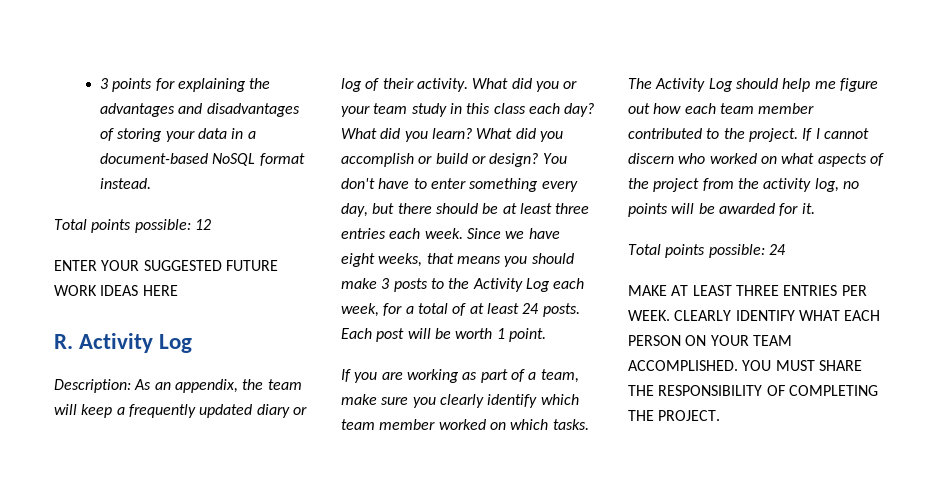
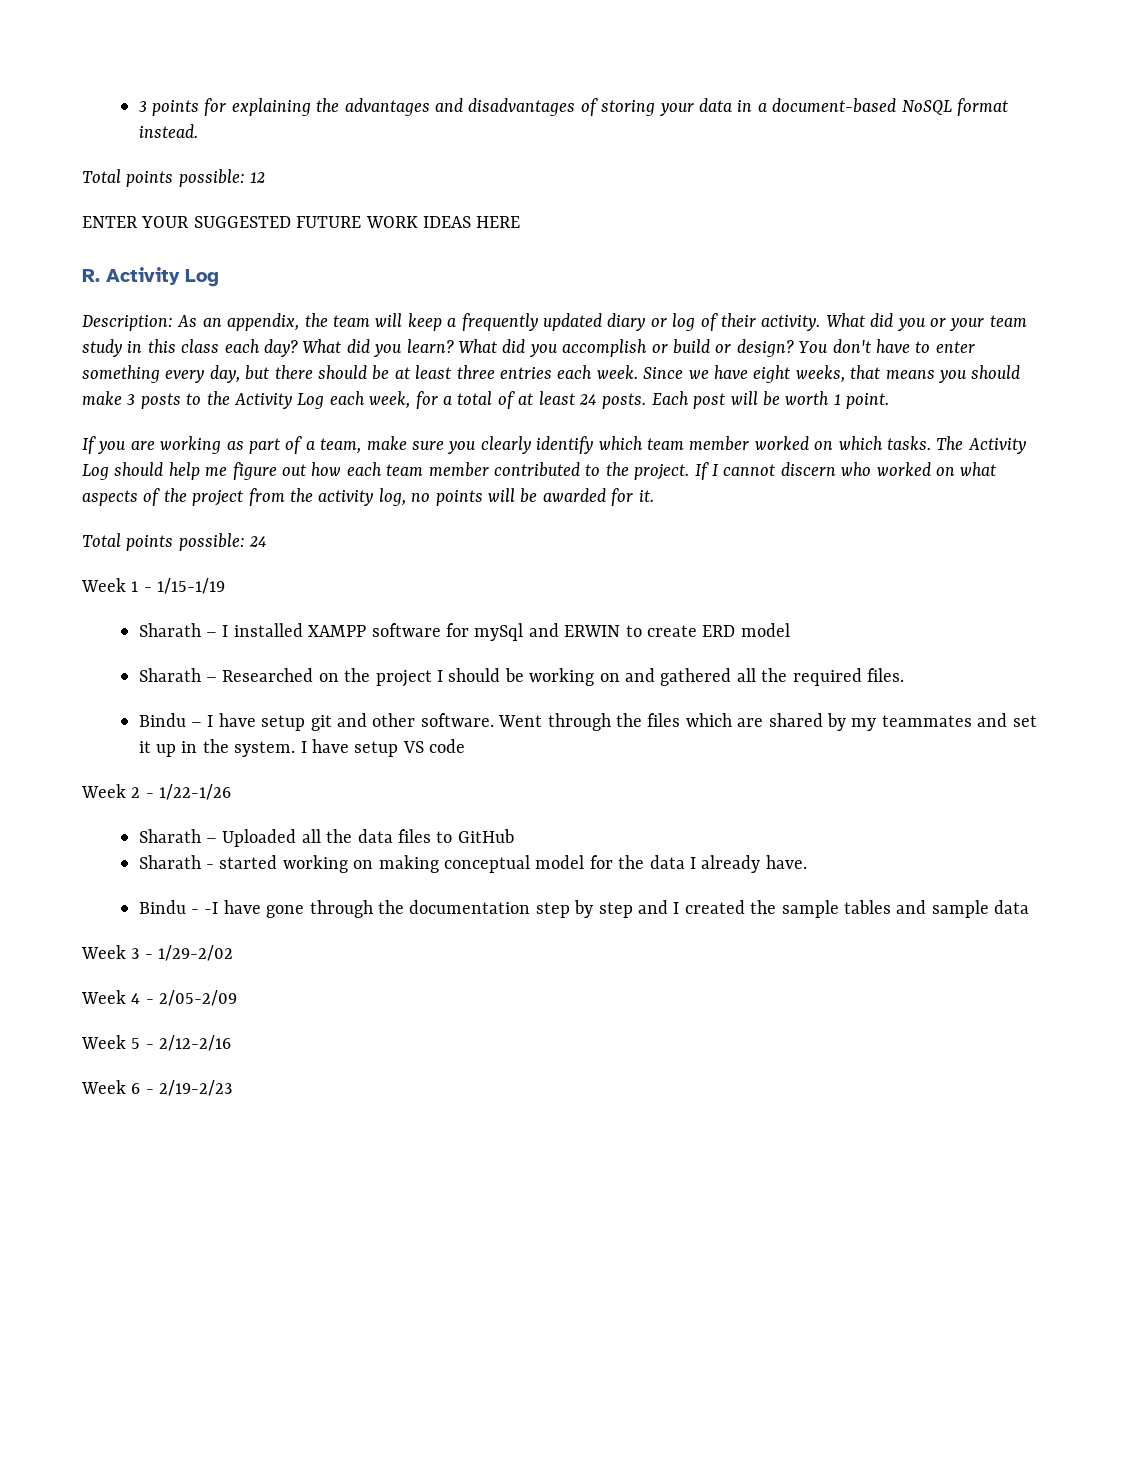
- MAKE AT LEAST THREE ENTRIES PER WEEK. CLEARLY IDENTIFY WHAT EACH PERSON ON YOUR TEAM ACCOMPLISHED. YOU MUST SHARE THE RESPONSIBILITY OF COMPLETING THE PROJECT.
+ Week 1 - 1/15-1/19
+ Sharath – I installed XAMPP software for mySql and ERWIN to create ERD model
+ Sharath – Researched on the project I should be working on and gathered all the required files.
+ Bindu – I have setup git and other software. Went through the files which are shared by my teammates and set it up in the system. I have setup VS code
+ Week 2 - 1/22-1/26
+ Sharath – Uploaded all the data files to GitHub
+ Sharath - started working on making conceptual model for the data I already have.
+ Bindu - -I have gone through the documentation step by step and I created the sample tables and sample data
+ Week 3 - 1/29-2/02
+ Week 4 - 2/05-2/09
+ Week 5 - 2/12-2/16
+ Week 6 - 2/19-2/23

